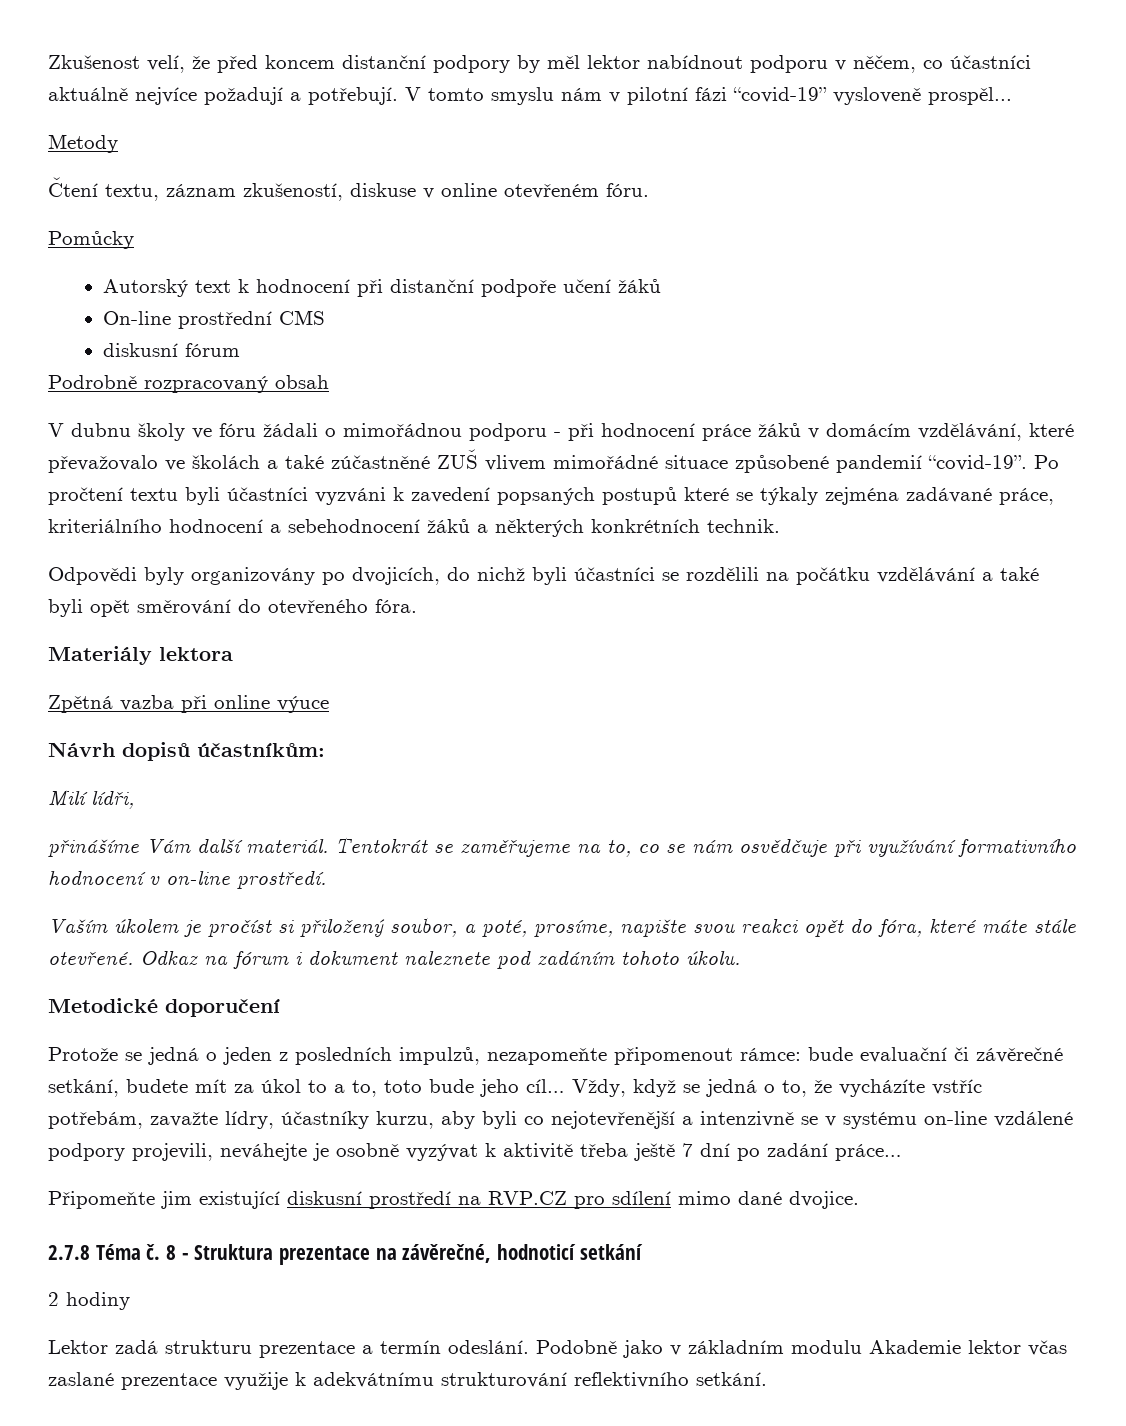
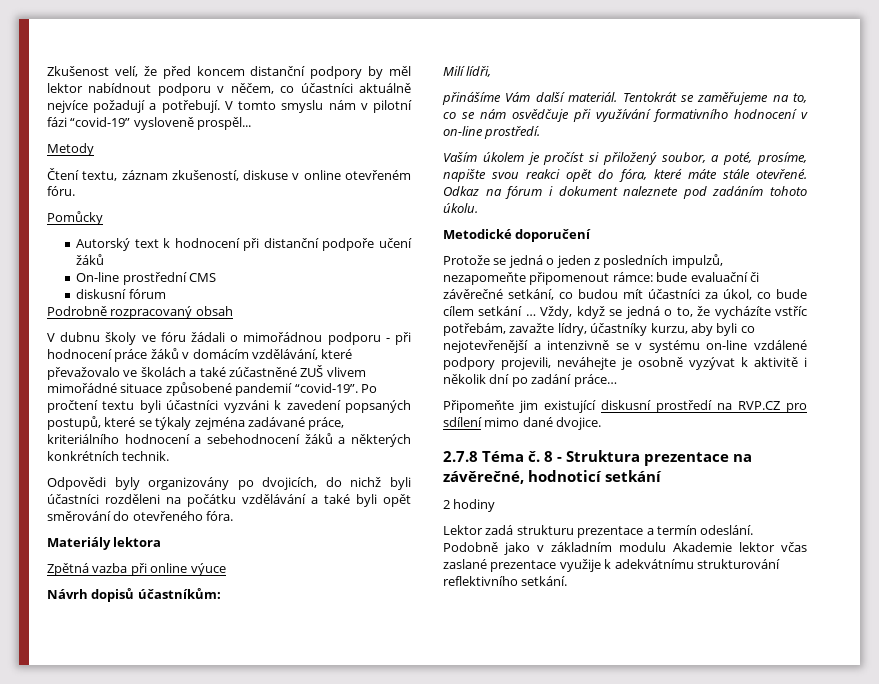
- Po pročtení textu byli účastníci vyzváni k zavedení popsaných postupů které se týkaly zejména zadávané práce, kriteriálního hodnocení a sebehodnocení žáků a některých konkrétních technik.
+ Po pročtení textu byli účastníci vyzváni k zavedení popsaných postupů, které se týkaly zejména zadávané práce, kriteriálního hodnocení a sebehodnocení žáků a některých konkrétních technik.
- Odpovědi byly organizovány po dvojicích, do nichž byli účastníci se rozdělili na počátku vzdělávání a také byli opět směrování do otevřeného fóra.
+ Odpovědi byly organizovány po dvojicích, do nichž byli účastníci rozděleni na počátku vzdělávání a také byli opět směrování do otevřeného fóra.
- Protože se jedná o jeden z posledních impulzů, nezapomeňte připomenout rámce: bude evaluační či závěrečné setkání, budete mít za úkol to a to, toto bude jeho cíl…
+ Protože se jedná o jeden z posledních impulzů, nezapomeňte připomenout rámce: bude evaluační či závěrečné setkání, co budou mít účastníci za úkol, co bude cílem setkání …
- Vždy, když se jedná o to, že vycházíte vstříc potřebám, zavažte lídry, účastníky kurzu, aby byli co nejotevřenější a intenzivně se v systému on-line vzdálené podpory projevili, neváhejte je osobně vyzývat k aktivitě třeba ještě 7 dní po zadání práce…
+ Vždy, když se jedná o to, že vycházíte vstříc potřebám, zavažte lídry, účastníky kurzu, aby byli co nejotevřenější a intenzivně se v systému on-line vzdálené podpory projevili, neváhejte je osobně vyzývat k aktivitě i několik dní po zadání práce…

